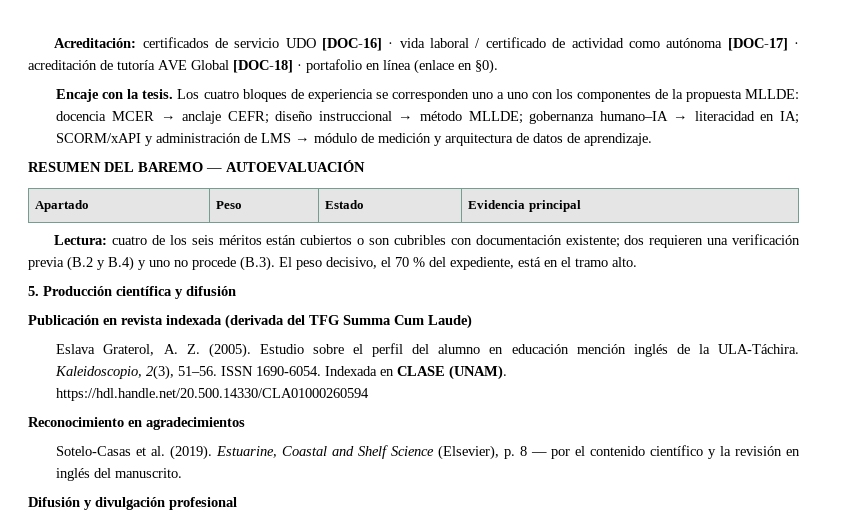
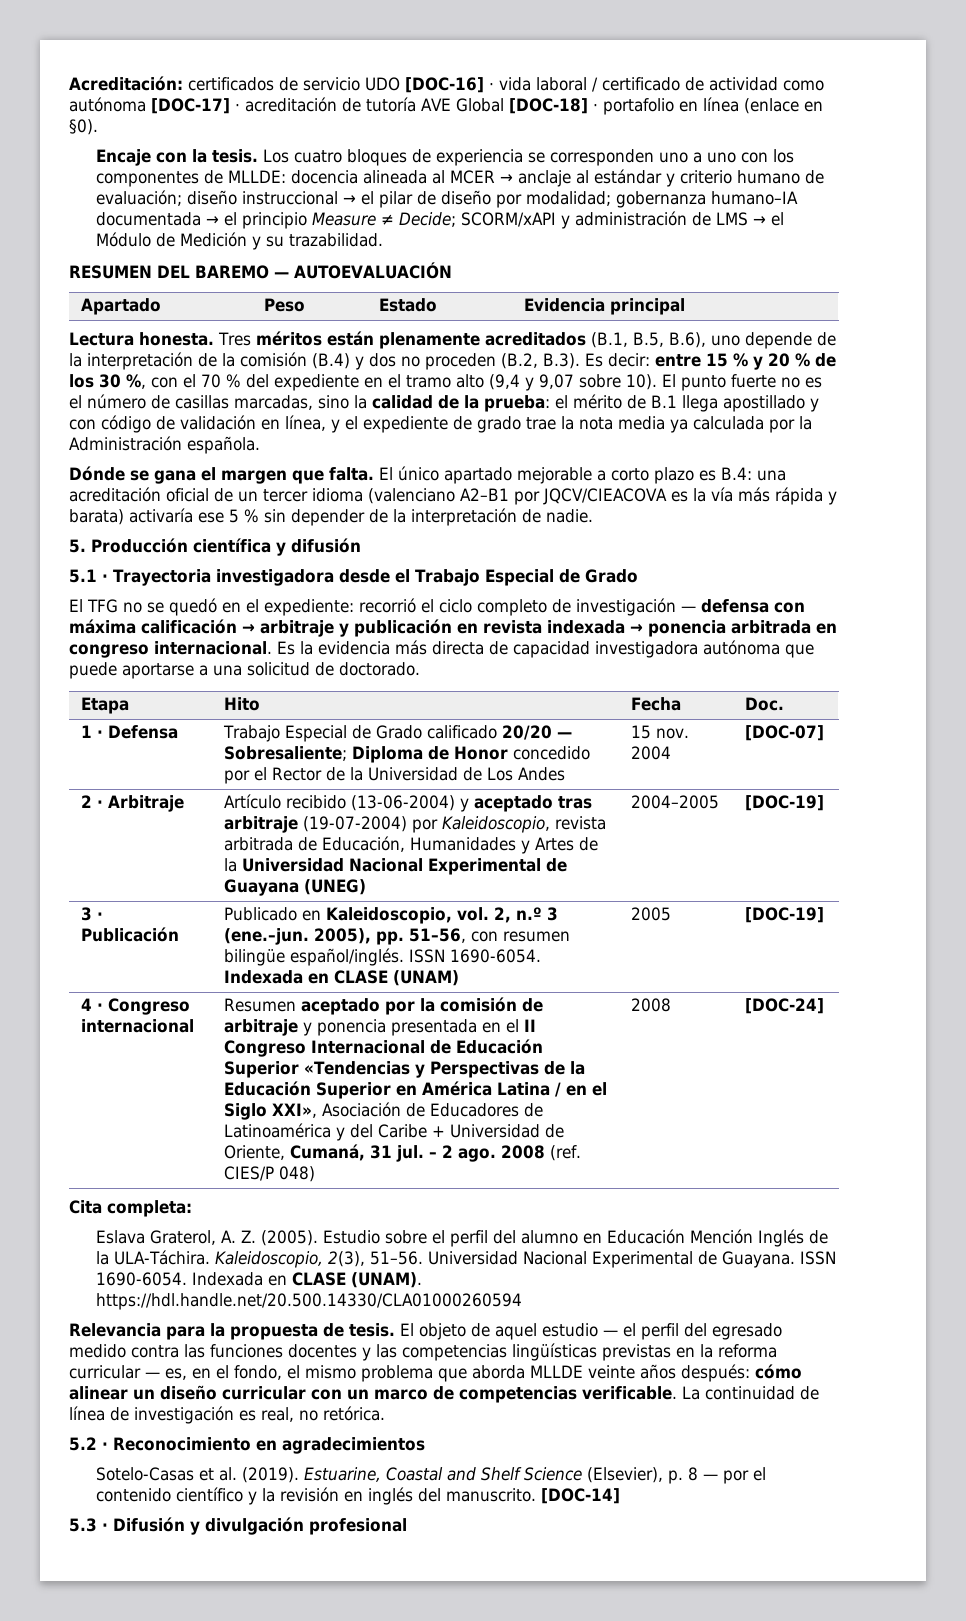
- Los cuatro bloques de experiencia se corresponden uno a uno con los componentes de la propuesta MLLDE: docencia MCER → anclaje CEFR; diseño instruccional → método MLLDE; gobernanza humano–IA → literacidad en IA; SCORM/xAPI y administración de LMS → módulo de medición y arquitectura de datos de aprendizaje.
+ Los cuatro bloques de experiencia se corresponden uno a uno con los componentes de MLLDE: docencia alineada al MCER → anclaje al estándar y criterio humano de evaluación; diseño instruccional → el pilar de diseño por modalidad; gobernanza humano–IA documentada → el principio Measure ≠ Decide; SCORM/xAPI y administración de LMS → el Módulo de Medición y su trazabilidad.
- Lectura: cuatro de los seis méritos están cubiertos o son cubribles con documentación existente; dos requieren una verificación previa (B.2 y B.4) y uno no procede (B.3). El peso decisivo, el 70 % del expediente, está en el tramo alto.
+ Lectura honesta. Tres méritos están plenamente acreditados (B.1, B.5, B.6), uno depende de la interpretación de la comisión (B.4) y dos no proceden (B.2, B.3). Es decir: entre 15 % y 20 % de los 30 %, con el 70 % del expediente en el tramo alto (9,4 y 9,07 sobre 10). El punto fuerte no es el número de casillas marcadas, sino la calidad de la prueba: el mérito de B.1 llega apostillado y con código de validación en línea, y el expediente de grado trae la nota media ya calculada por la Administración española.
+ Dónde se gana el margen que falta. El único apartado mejorable a corto plazo es B.4: una acreditación oficial de un tercer idioma (valenciano A2–B1 por JQCV/CIEACOVA es la vía más rápida y barata) activaría ese 5 % sin depender de la interpretación de nadie.
- Publicación en revista indexada (derivada del TFG Summa Cum Laude)
+ 5.1 · Trayectoria investigadora desde el Trabajo Especial de Grado
+ El TFG no se quedó en el expediente: recorrió el ciclo completo de investigación — defensa con máxima calificación → arbitraje y publicación en revista indexada → ponencia arbitrada en congreso internacional. Es la evidencia más directa de capacidad investigadora autónoma que puede aportarse a una solicitud de doctorado.
+ Etapa | Hito | Fecha | Doc.
+ 1 · Defensa | Trabajo Especial de Grado calificado 20/20 — Sobresaliente; Diploma de Honor concedido por el Rector de la Universidad de Los Andes | 15 nov. 2004 | [DOC-07]
+ 2 · Arbitraje | Artículo recibido (13-06-2004) y aceptado tras arbitraje (19-07-2004) por Kaleidoscopio, revista arbitrada de Educación, Humanidades y Artes de la Universidad Nacional Experimental de Guayana (UNEG) | 2004–2005 | [DOC-19]
+ 3 · Publicación | Publicado en Kaleidoscopio, vol. 2, n.º 3 (ene.–jun. 2005), pp. 51–56, con resumen bilingüe español/inglés. ISSN 1690-6054. Indexada en CLASE (UNAM) | 2005 | [DOC-19]
+ 4 · Congreso internacional | Resumen aceptado por la comisión de arbitraje y ponencia presentada en el II Congreso Internacional de Educación Superior «Tendencias y Perspectivas de la Educación Superior en América Latina / en el Siglo XXI», Asociación de Educadores de Latinoamérica y del Caribe + Universidad de Oriente, Cumaná, 31 jul. – 2 ago. 2008 (ref. CIES/P 048) | 2008 | [DOC-24]
+ Cita completa:
- Estudio sobre el perfil del alumno en educación mención inglés de la ULA-Táchira.
+ Estudio sobre el perfil del alumno en Educación Mención Inglés de la ULA-Táchira.
+ Universidad Nacional Experimental de Guayana.
- Reconocimiento en agradecimientos
+ Relevancia para la propuesta de tesis. El objeto de aquel estudio — el perfil del egresado medido contra las funciones docentes y las competencias lingüísticas previstas en la reforma curricular — es, en el fondo, el mismo problema que aborda MLLDE veinte años después: cómo alinear un diseño curricular con un marco de competencias verificable. La continuidad de línea de investigación es real, no retórica.
+ 5.2 · Reconocimiento en agradecimientos
- Estuarine, Coastal and Shelf Science (Elsevier), p. 8 — por el contenido científico y la revisión en inglés del manuscrito.
- Difusión y divulgación profesional
+ Estuarine, Coastal and Shelf Science (Elsevier), p. 8 — por el contenido científico y la revisión en inglés del manuscrito. [DOC-14]
+ 5.3 · Difusión y divulgación profesional

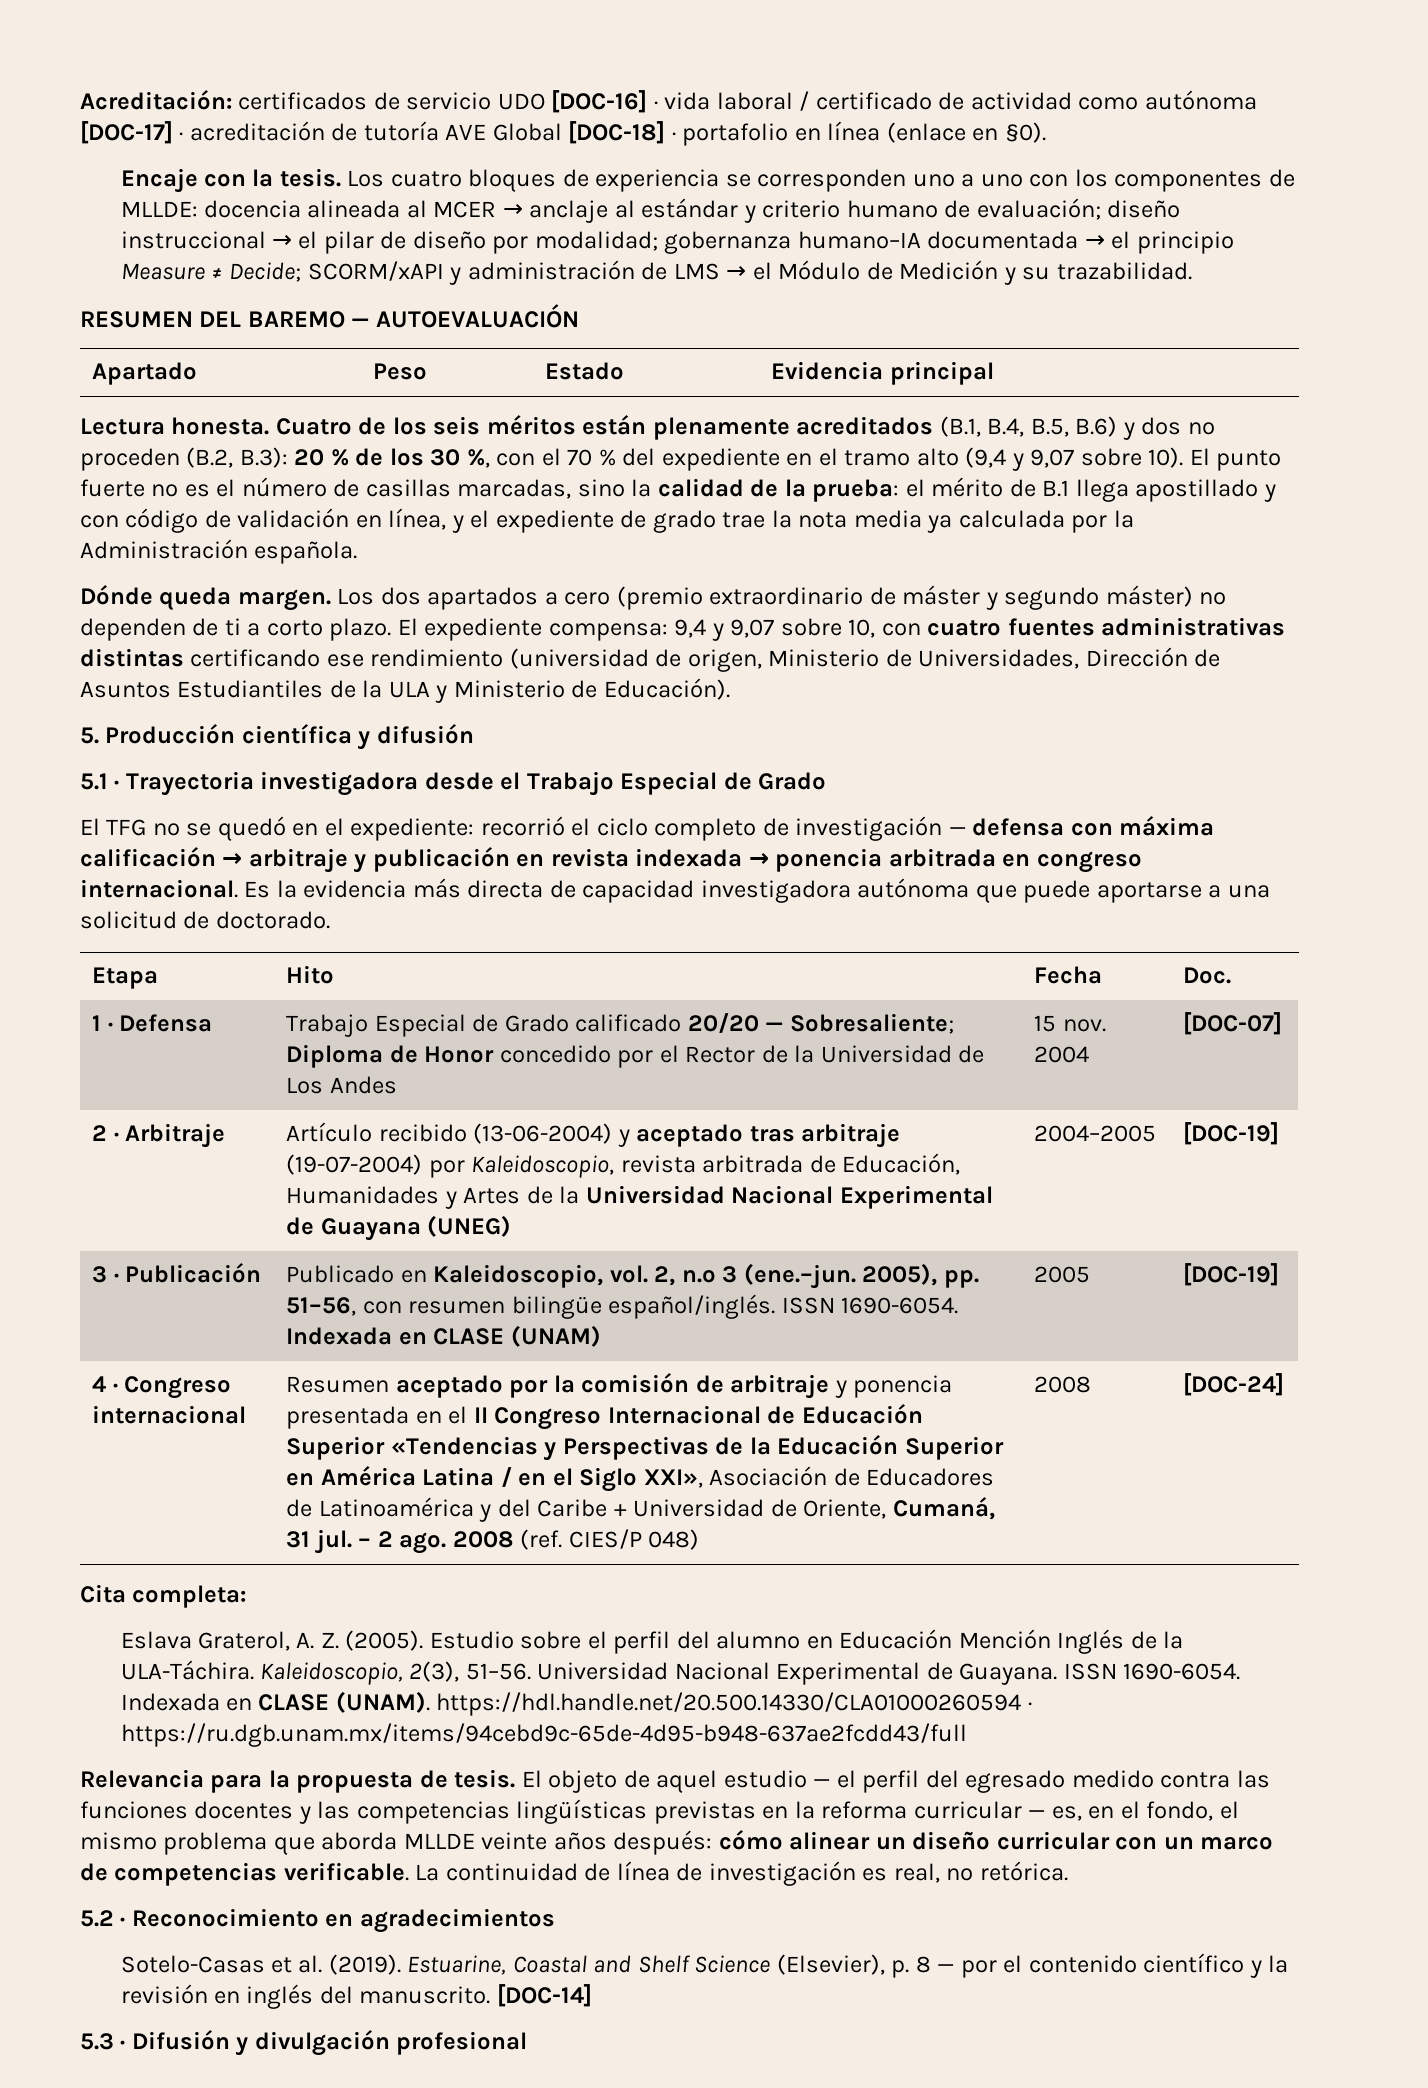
- Tres méritos están plenamente acreditados (B.1, B.5, B.6), uno depende de la interpretación de la comisión (B.4) y dos no proceden (B.2, B.3). Es decir: entre 15 % y 20 % de los 30 %, con el 70 % del expediente en el tramo alto (9,4 y 9,07 sobre 10).
+ Cuatro de los seis méritos están plenamente acreditados (B.1, B.4, B.5, B.6) y dos no proceden (B.2, B.3): 20 % de los 30 %, con el 70 % del expediente en el tramo alto (9,4 y 9,07 sobre 10).
- Dónde se gana el margen que falta. El único apartado mejorable a corto plazo es B.4: una acreditación oficial de un tercer idioma (valenciano A2–B1 por JQCV/CIEACOVA es la vía más rápida y barata) activaría ese 5 % sin depender de la interpretación de nadie.
+ Dónde queda margen. Los dos apartados a cero (premio extraordinario de máster y segundo máster) no dependen de ti a corto plazo. El expediente compensa: 9,4 y 9,07 sobre 10, con cuatro fuentes administrativas distintas certificando ese rendimiento (universidad de origen, Ministerio de Universidades, Dirección de Asuntos Estudiantiles de la ULA y Ministerio de Educación).
- Indexada en CLASE (UNAM). https://hdl.handle.net/20.500.14330/CLA01000260594
+ Indexada en CLASE (UNAM). https://hdl.handle.net/20.500.14330/CLA01000260594 · https://ru.dgb.unam.mx/items/94cebd9c-65de-4d95-b948-637ae2fcdd43/full

